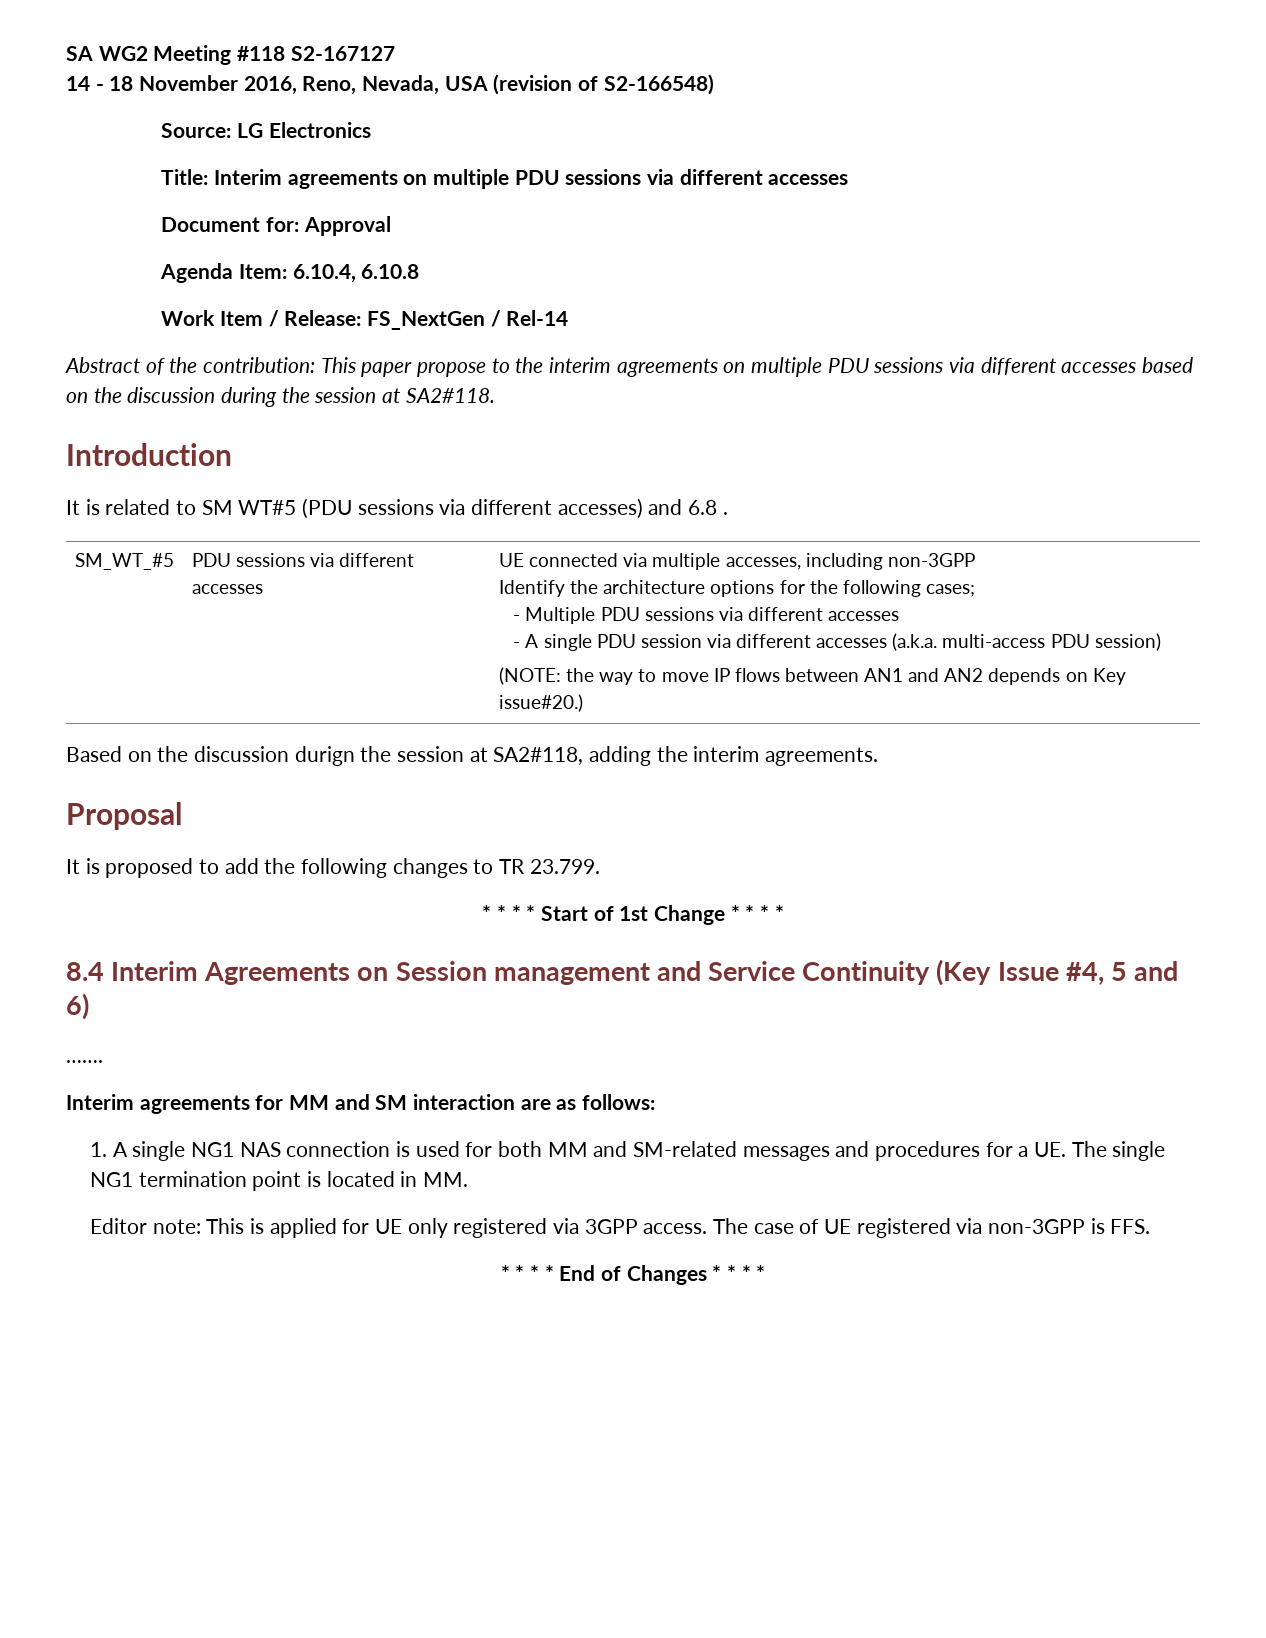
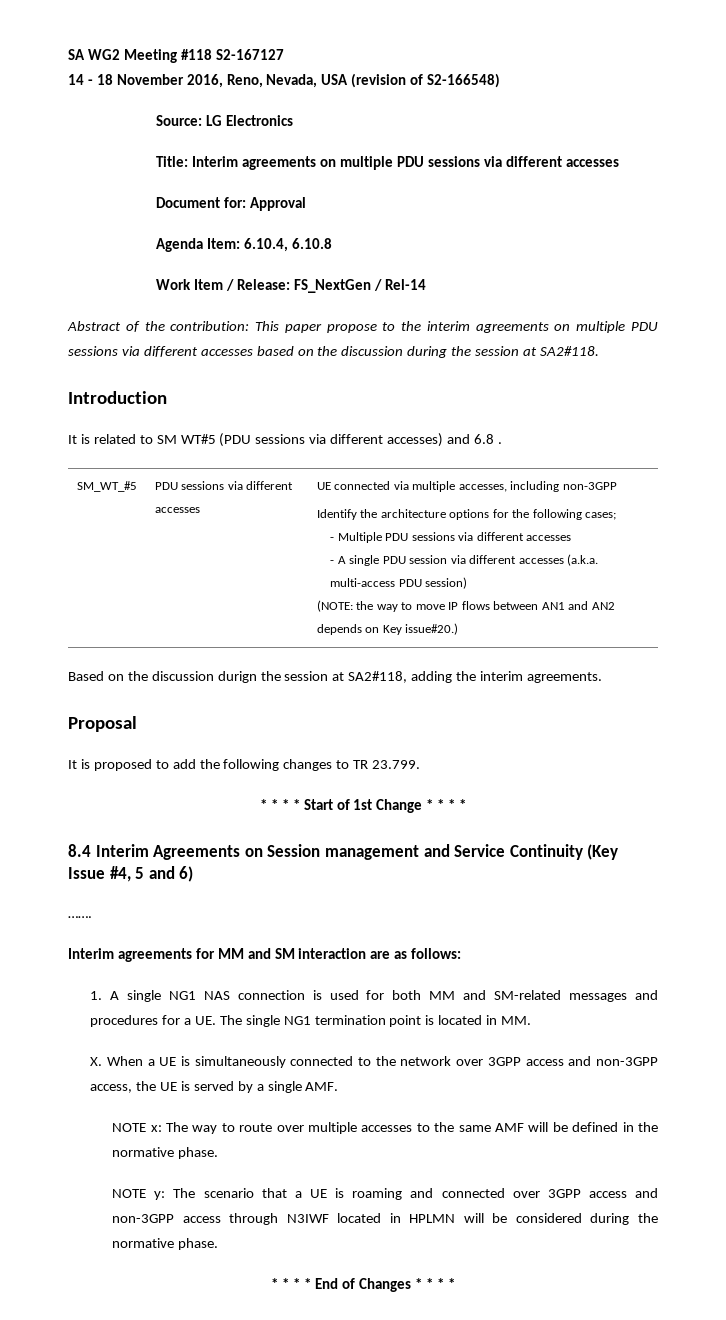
- Editor note: This is applied for UE only registered via 3GPP access. The case of UE registered via non-3GPP is FFS.
+ X. When a UE is simultaneously connected to the network over 3GPP access and non-3GPP access, the UE is served by a single AMF.
+ NOTE x: The way to route over multiple accesses to the same AMF will be defined in the normative phase.
+ NOTE y: The scenario that a UE is roaming and connected over 3GPP access and non-3GPP access through N3IWF located in HPLMN will be considered during the normative phase.

